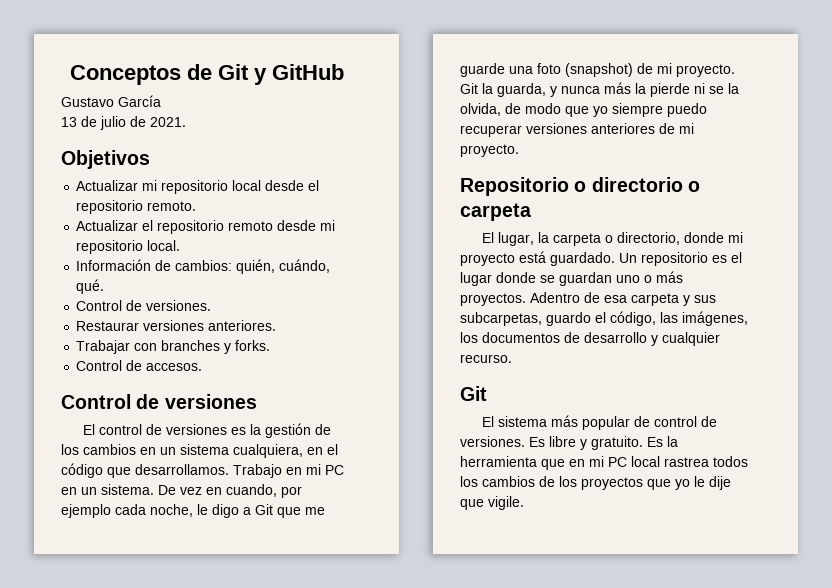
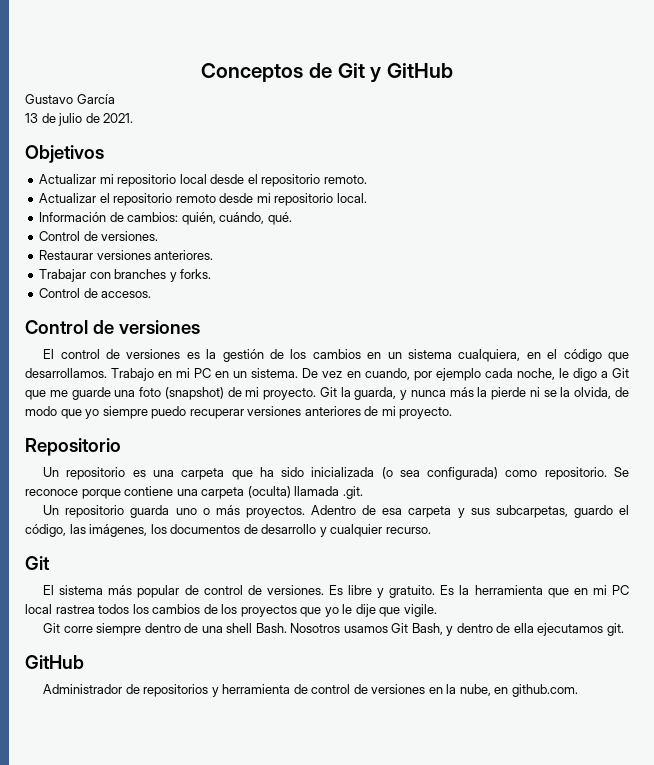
- Repositorio o directorio o carpeta
- El lugar, la carpeta o directorio, donde mi proyecto está guardado. Un repositorio es el lugar donde se guardan uno o más proyectos.
+ Repositorio
+ Un repositorio es una carpeta que ha sido inicializada (o sea configurada) como repositorio. Se reconoce porque contiene una carpeta (oculta) llamada .git.
+ Un repositorio guarda uno o más proyectos.
+ Git corre siempre dentro de una shell Bash. Nosotros usamos Git Bash, y dentro de ella ejecutamos git.
+ GitHub
+ Administrador de repositorios y herramienta de control de versiones en la nube, en github.com.

